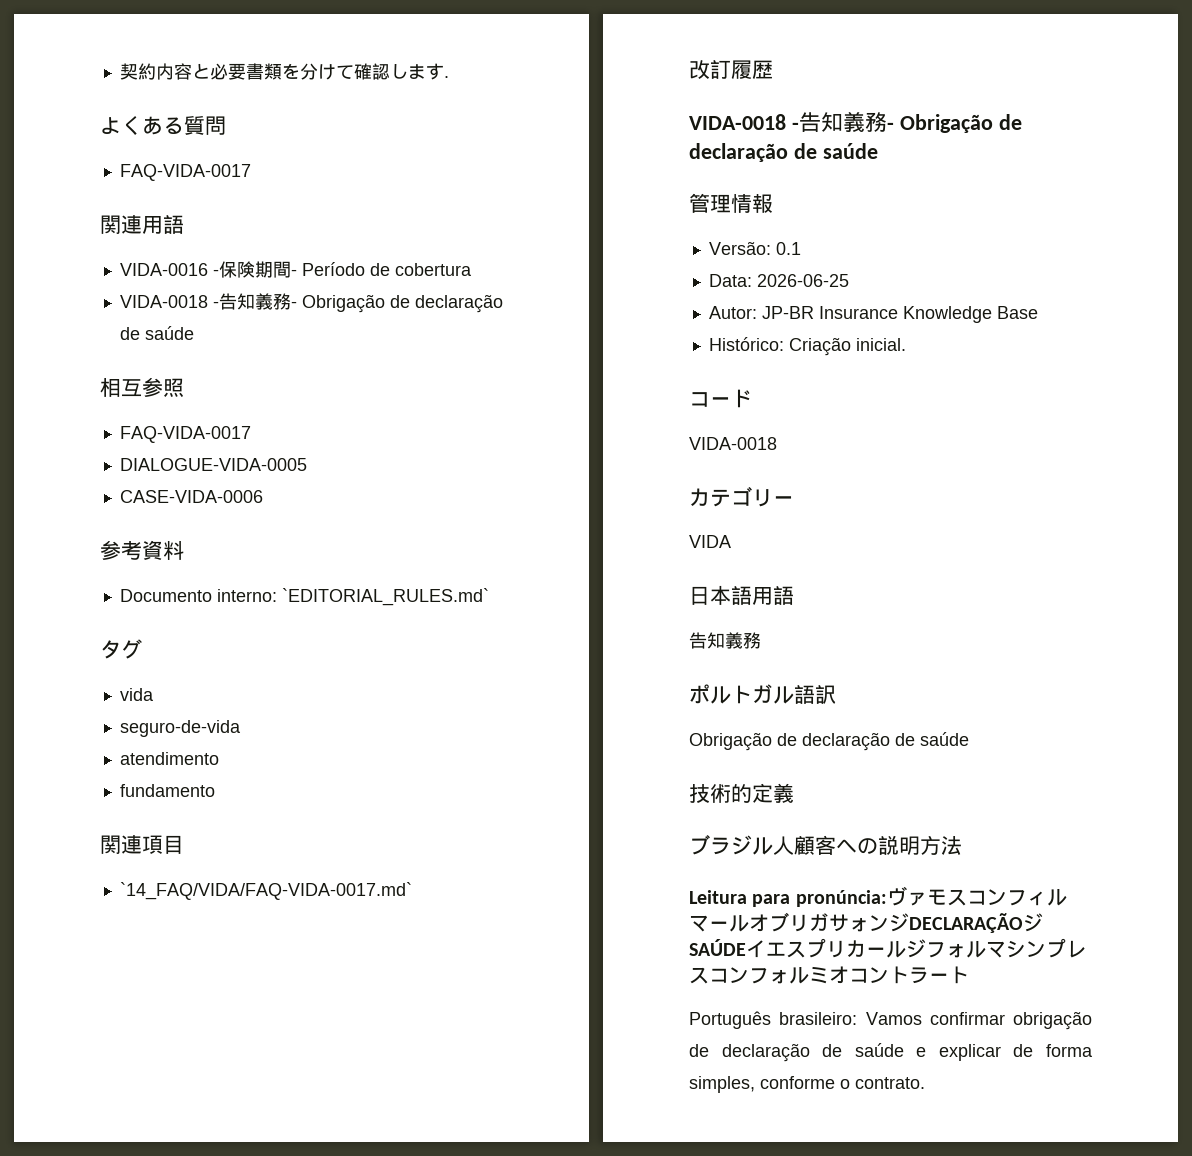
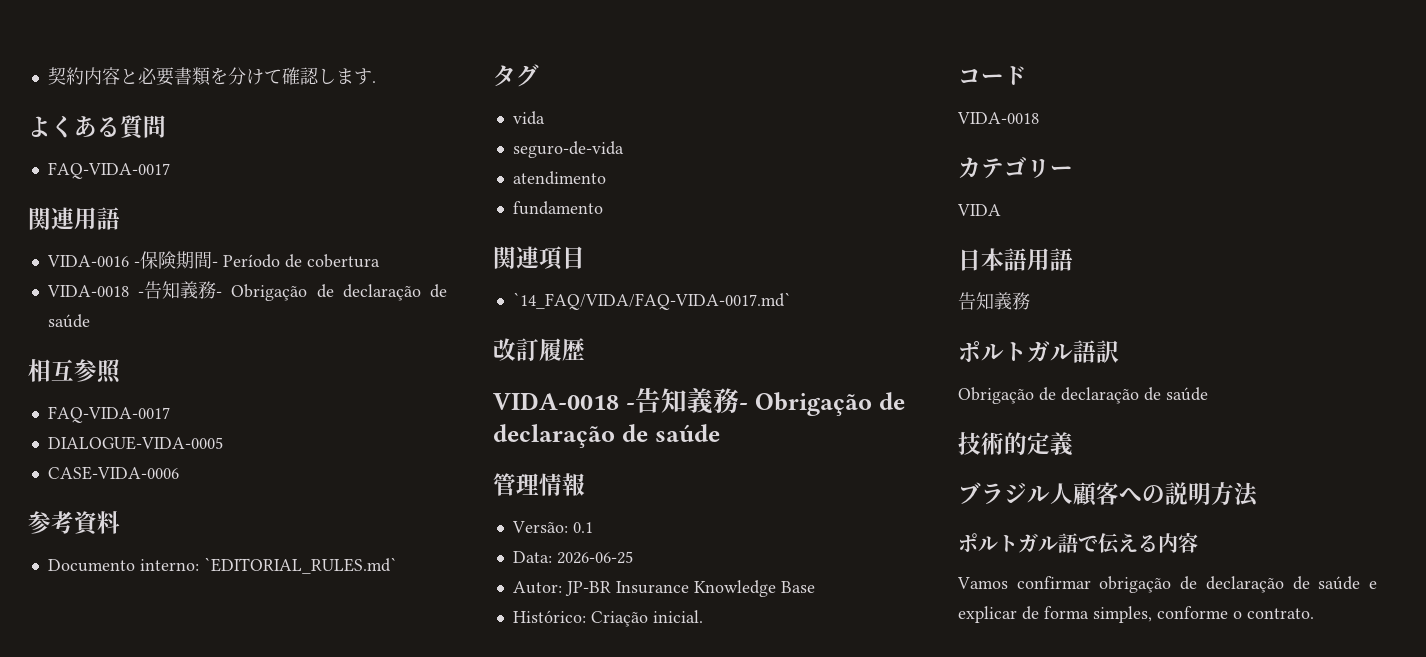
- Leitura para pronúncia:ヴァモスコンフィルマールオブリガサォンジDECLARAÇÃOジSAÚDEイエスプリカールジフォルマシンプレスコンフォルミオコントラート
- Português brasileiro: Vamos confirmar obrigação de declaração de saúde e explicar de forma simples, conforme o contrato.
+ ポルトガル語で伝える内容
+ Vamos confirmar obrigação de declaração de saúde e explicar de forma simples, conforme o contrato.

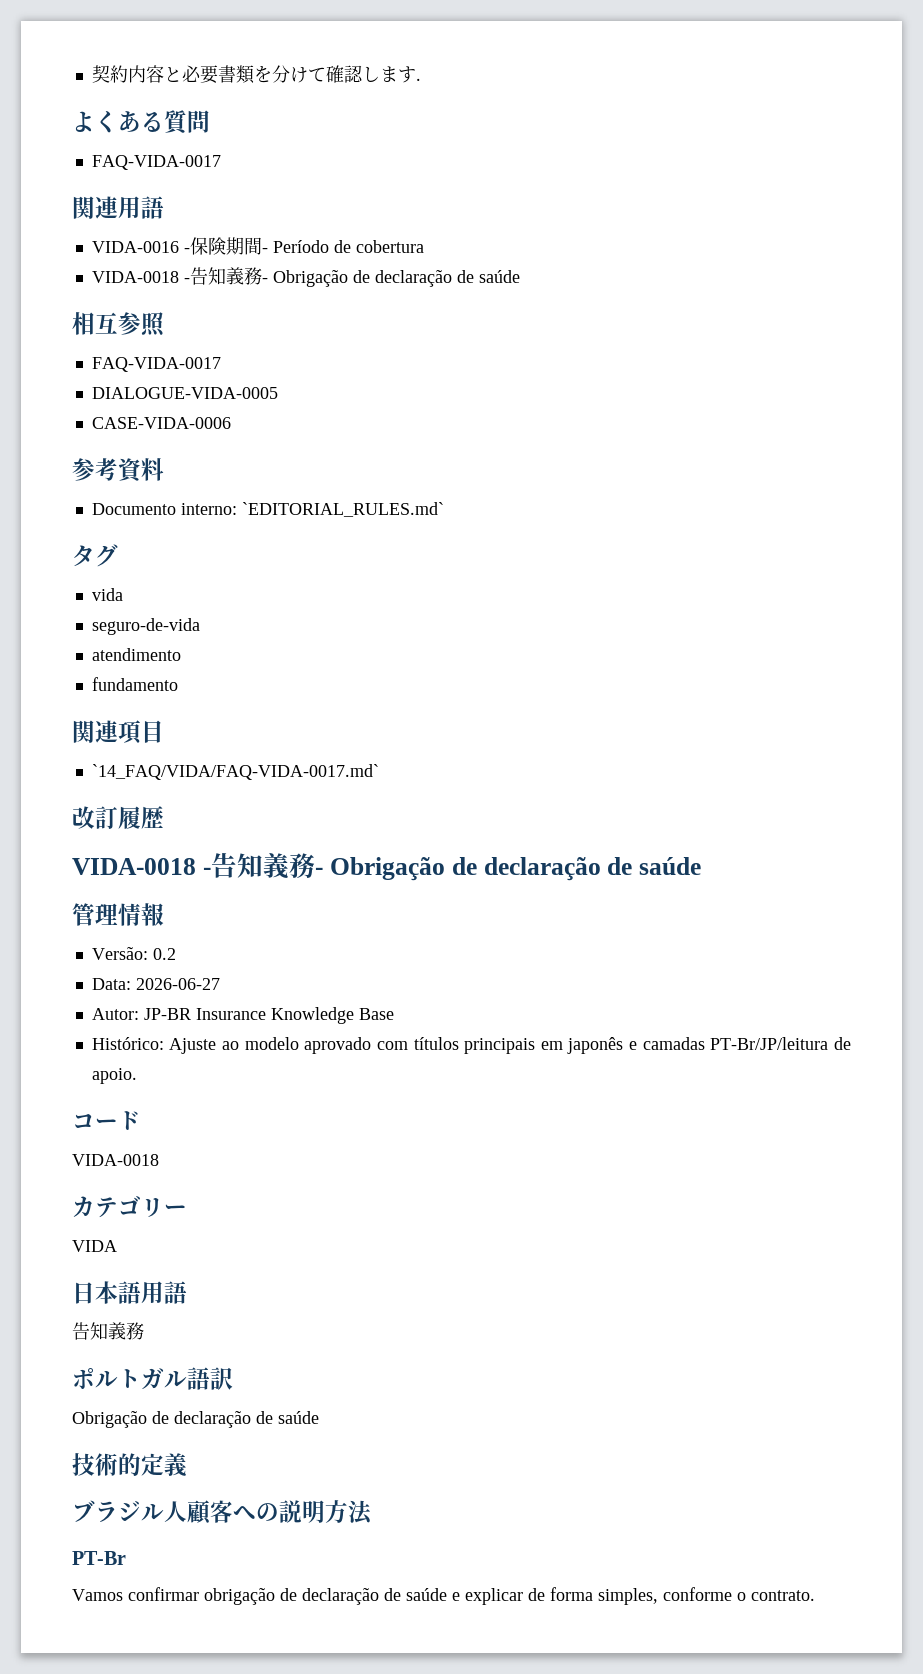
- Versão: 0.1
+ Versão: 0.2
- Data: 2026-06-25
+ Data: 2026-06-27
- Histórico: Criação inicial.
+ Histórico: Ajuste ao modelo aprovado com títulos principais em japonês e camadas PT-Br/JP/leitura de apoio.
- ポルトガル語で伝える内容
+ PT-Br

